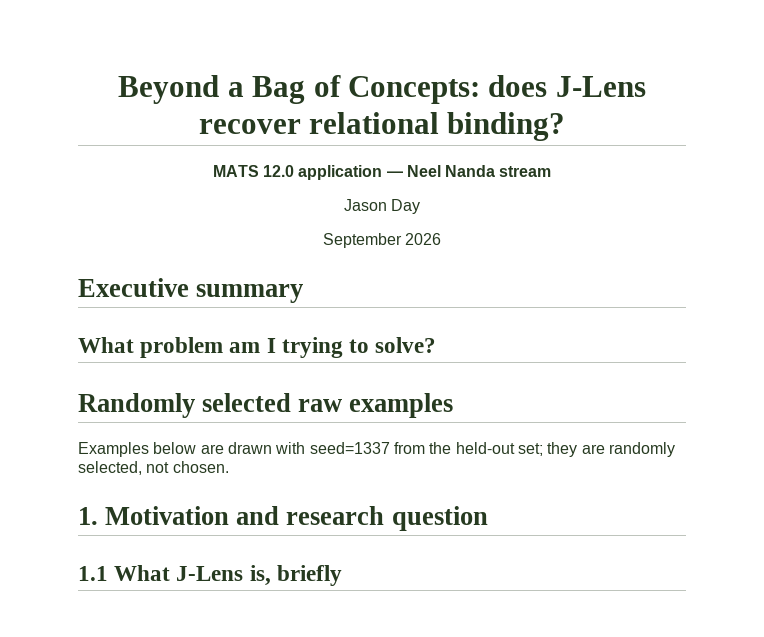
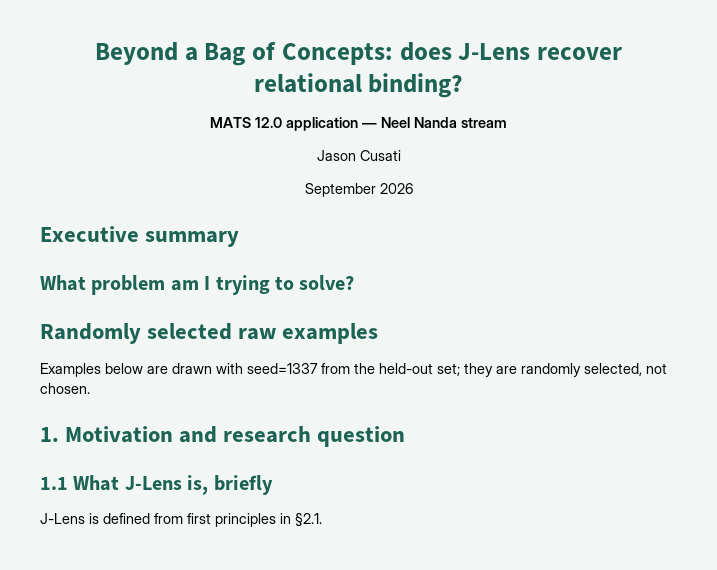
- Jason Day
+ Jason Cusati
+ J-Lens is defined from first principles in §2.1.

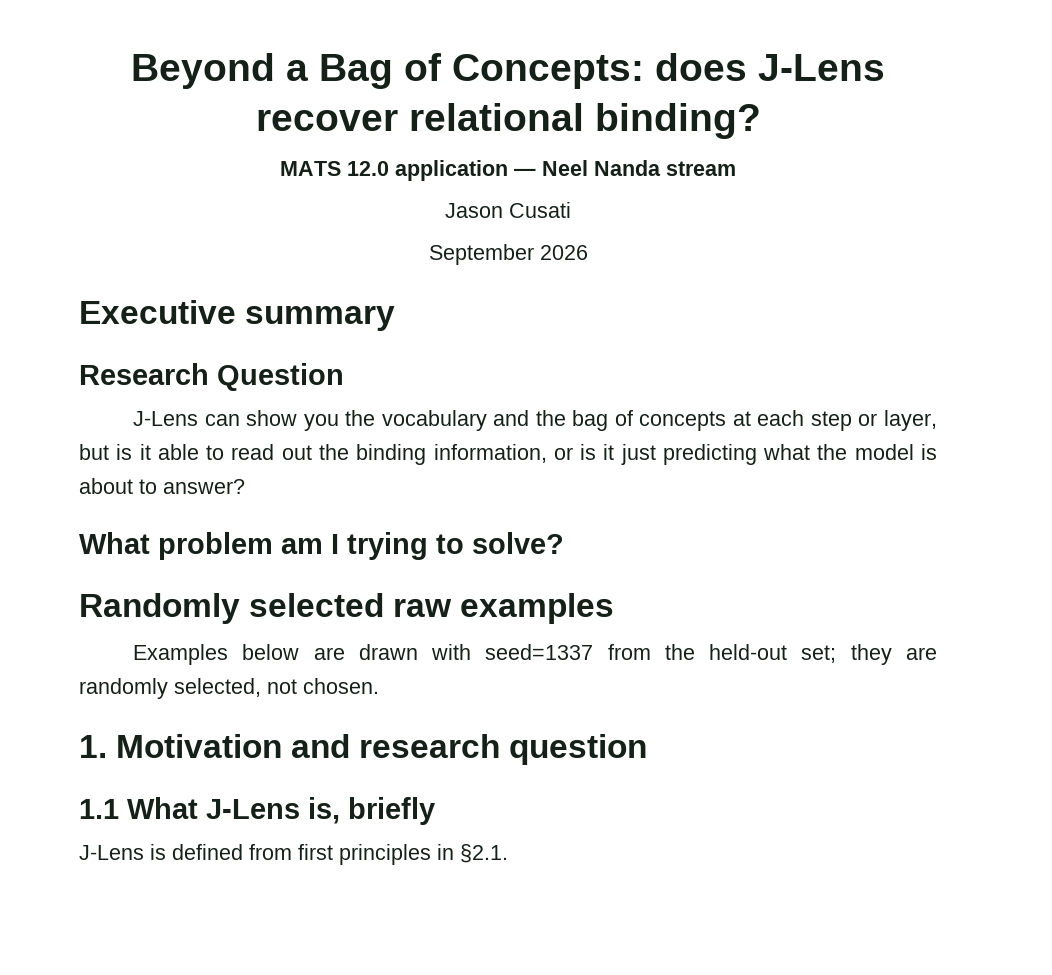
+ Research Question
+ J-Lens can show you the vocabulary and the bag of concepts at each step or layer, but is it able to read out the binding information, or is it just predicting what the model is about to answer?

